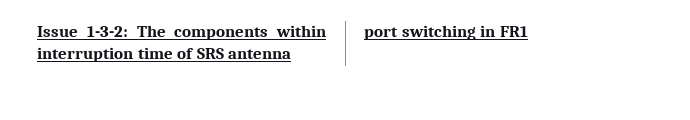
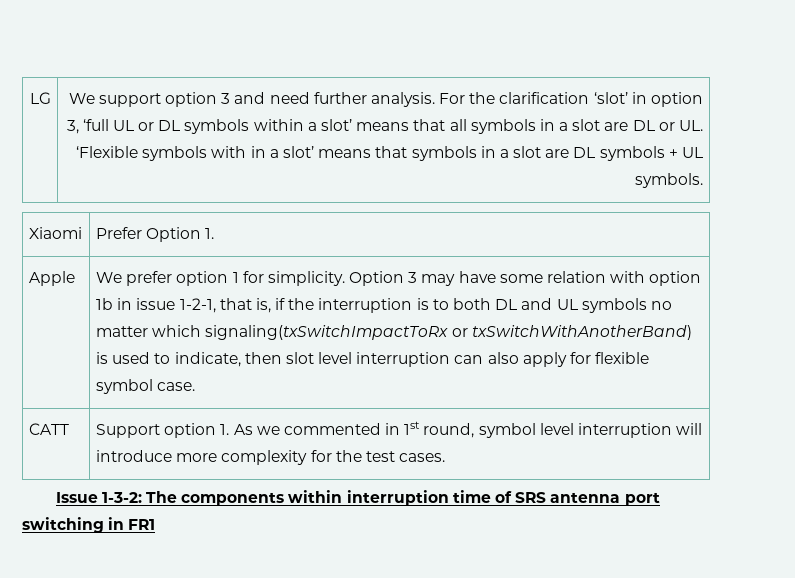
+ LG | We support option 3 and need further analysis. For the clarification ‘slot’ in option 3, ‘full UL or DL symbols within a slot’ means that all symbols in a slot are DL or UL. ‘Flexible symbols with in a slot’ means that symbols in a slot are DL symbols + UL symbols.
+ Xiaomi | Prefer Option 1.
+ Apple | We prefer option 1 for simplicity. Option 3 may have some relation with option 1b in issue 1-2-1, that is, if the interruption is to both DL and UL symbols no matter which signaling(txSwitchImpactToRx or txSwitchWithAnotherBand) is used to indicate, then slot level interruption can also apply for flexible symbol case.
+ CATT | Support option 1. As we commented in 1st round, symbol level interruption will introduce more complexity for the test cases.

